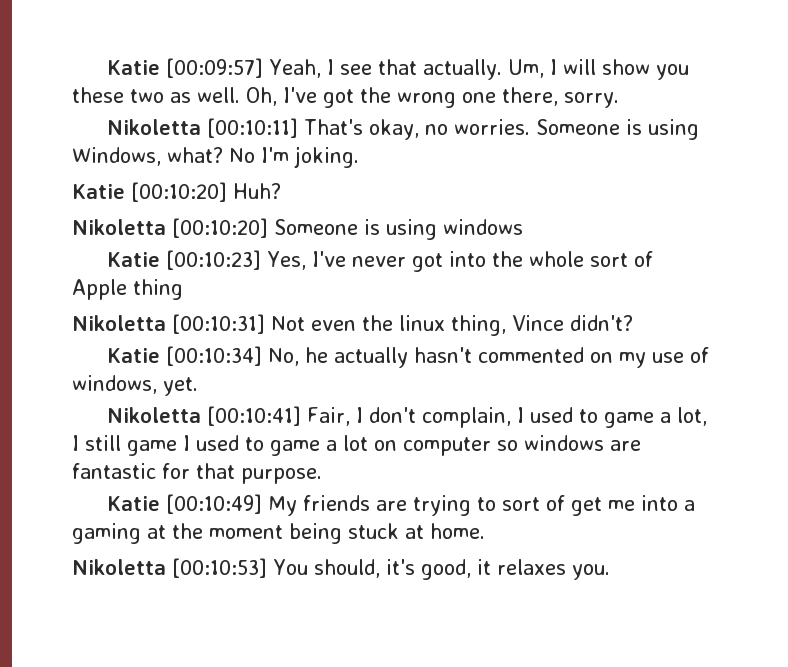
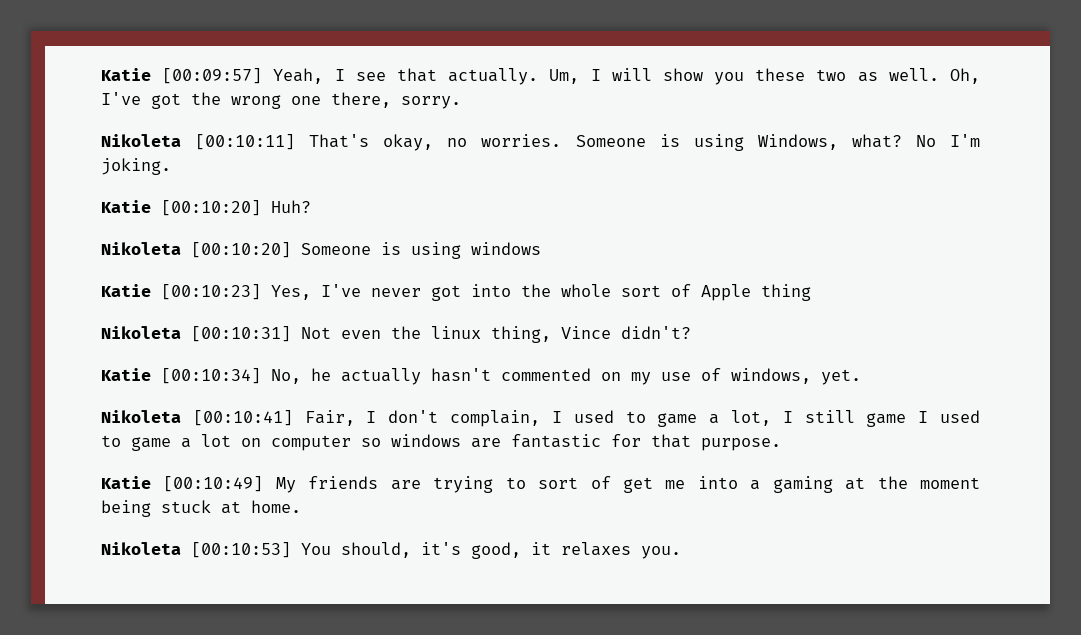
- Nikoletta [00:10:11] That's okay, no worries.
+ Nikoleta [00:10:11] That's okay, no worries.
- Nikoletta [00:10:20] Someone is using windows
+ Nikoleta [00:10:20] Someone is using windows
- Nikoletta [00:10:31] Not even the linux thing, Vince didn't?
+ Nikoleta [00:10:31] Not even the linux thing, Vince didn't?
- Nikoletta [00:10:41] Fair, I don't complain, I used to game a lot, I still game I used to game a lot on computer so windows are fantastic for that purpose.
+ Nikoleta [00:10:41] Fair, I don't complain, I used to game a lot, I still game I used to game a lot on computer so windows are fantastic for that purpose.
- Nikoletta [00:10:53] You should, it's good, it relaxes you.
+ Nikoleta [00:10:53] You should, it's good, it relaxes you.

